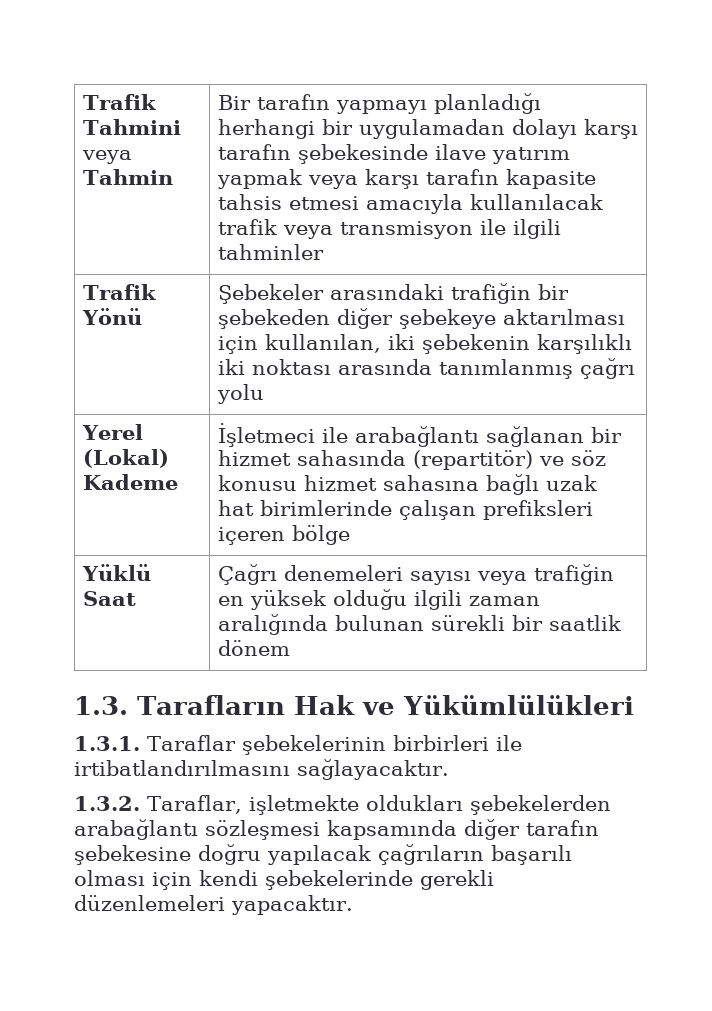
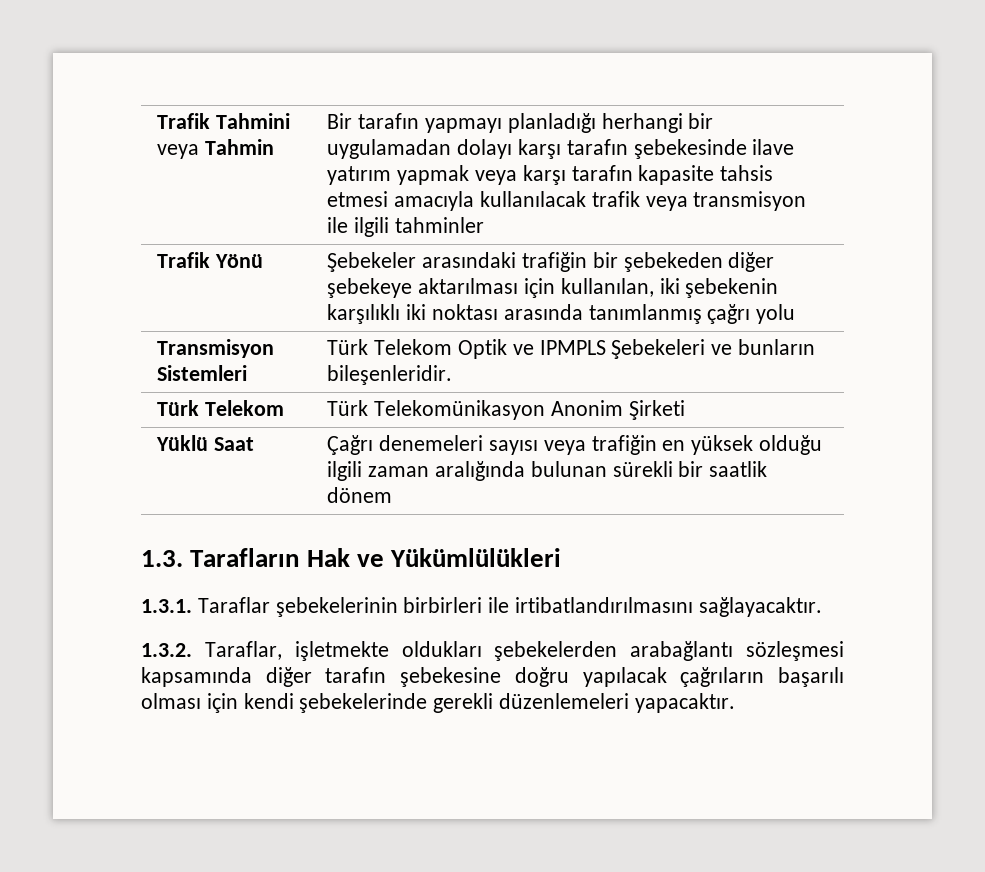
- Yerel (Lokal) Kademe | İşletmeci ile arabağlantı sağlanan bir hizmet sahasında (repartitör) ve söz konusu hizmet sahasına bağlı uzak hat birimlerinde çalışan prefiksleri içeren bölge
+ Transmisyon Sistemleri | Türk Telekom Optik ve IPMPLS Şebekeleri ve bunların bileşenleridir.
+ Türk Telekom | Türk Telekomünikasyon Anonim Şirketi

